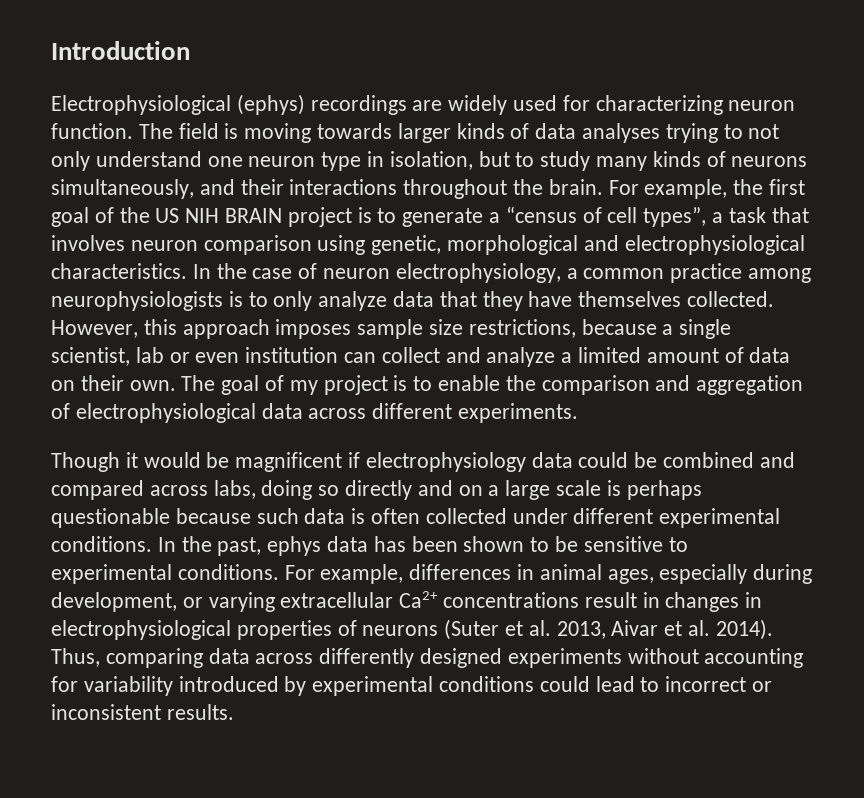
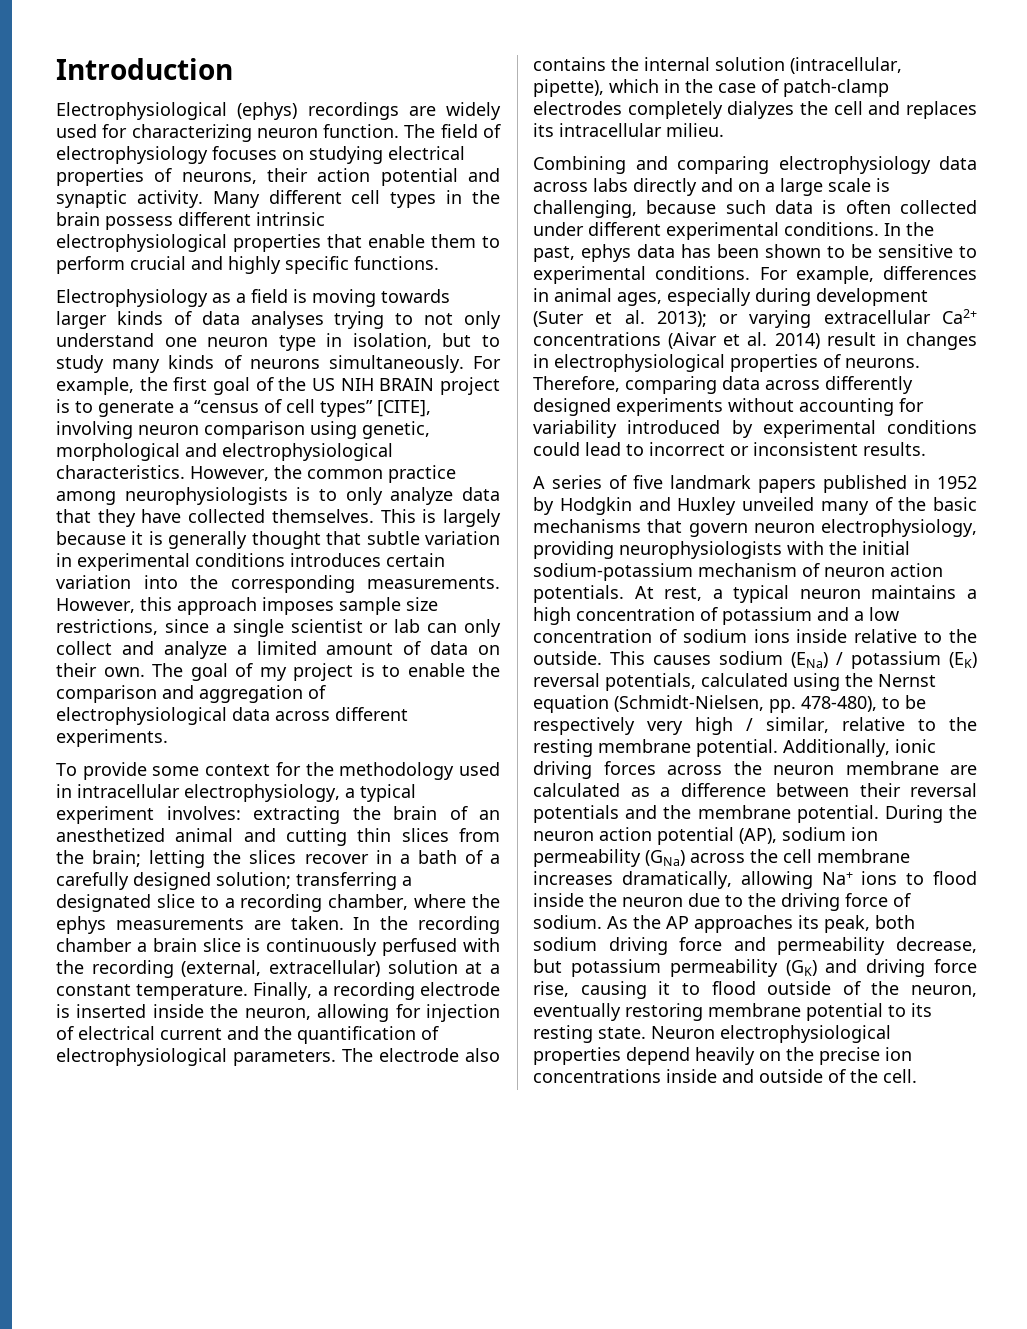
- The field is moving towards larger kinds of data analyses trying to not only understand one neuron type in isolation, but to study many kinds of neurons simultaneously, and their interactions throughout the brain.
+ The field of electrophysiology focuses on studying electrical properties of neurons, their action potential and synaptic activity. Many different cell types in the brain possess different intrinsic electrophysiological properties that enable them to perform crucial and highly specific functions.
+ Electrophysiology as a field is moving towards larger kinds of data analyses trying to not only understand one neuron type in isolation, but to study many kinds of neurons simultaneously.
- For example, the first goal of the US NIH BRAIN project is to generate a “census of cell types”, a task that involves neuron comparison using genetic, morphological and electrophysiological characteristics.
+ For example, the first goal of the US NIH BRAIN project is to generate a “census of cell types” [CITE], involving neuron comparison using genetic, morphological and electrophysiological characteristics.
- In the case of neuron electrophysiology, a common practice among neurophysiologists is to only analyze data that they have themselves collected.
+ However, the common practice among neurophysiologists is to only analyze data that they have collected themselves. This is largely because it is generally thought that subtle variation in experimental conditions introduces certain variation into the corresponding measurements.
- However, this approach imposes sample size restrictions, because a single scientist, lab or even institution can collect and analyze a limited amount of data on their own.
+ However, this approach imposes sample size restrictions, since a single scientist or lab can only collect and analyze a limited amount of data on their own.
- Though it would be magnificent if electrophysiology data could be combined and compared across labs, doing so directly and on a large scale is perhaps questionable because such data is often collected under different experimental conditions.
+ To provide some context for the methodology used in intracellular electrophysiology, a typical experiment involves: extracting the brain of an anesthetized animal and cutting thin slices from the brain; letting the slices recover in a bath of a carefully designed solution; transferring a designated slice to a recording chamber, where the ephys measurements are taken. In the recording chamber a brain slice is continuously perfused with the recording (external, extracellular) solution at a constant temperature. Finally, a recording electrode is inserted inside the neuron, allowing for injection of electrical current and the quantification of electrophysiological parameters. The electrode also contains the internal solution (intracellular, pipette), which in the case of patch-clamp electrodes completely dialyzes the cell and replaces its intracellular milieu.
+ Combining and comparing electrophysiology data across labs directly and on a large scale is challenging, because such data is often collected under different experimental conditions.
- For example, differences in animal ages, especially during development, or varying extracellular Ca2+ concentrations result in changes in electrophysiological properties of neurons (Suter et al. 2013, Aivar et al. 2014). Thus, comparing data across differently designed experiments without accounting for variability introduced by experimental conditions could lead to incorrect or inconsistent results.
+ For example, differences in animal ages, especially during development (Suter et al. 2013); or varying extracellular Ca2+ concentrations (Aivar et al. 2014) result in changes in electrophysiological properties of neurons. Therefore, comparing data across differently designed experiments without accounting for variability introduced by experimental conditions could lead to incorrect or inconsistent results.
+ A series of five landmark papers published in 1952 by Hodgkin and Huxley unveiled many of the basic mechanisms that govern neuron electrophysiology, providing neurophysiologists with the initial sodium-potassium mechanism of neuron action potentials. At rest, a typical neuron maintains a high concentration of potassium and a low concentration of sodium ions inside relative to the outside. This causes sodium (ENa) / potassium (EK) reversal potentials, calculated using the Nernst equation (Schmidt-Nielsen, pp. 478-480), to be respectively very high / similar, relative to the resting membrane potential. Additionally, ionic driving forces across the neuron membrane are calculated as a difference between their reversal potentials and the membrane potential. During the neuron action potential (AP), sodium ion permeability (GNa) across the cell membrane increases dramatically, allowing Na+ ions to flood inside the neuron due to the driving force of sodium. As the AP approaches its peak, both sodium driving force and permeability decrease, but potassium permeability (GK) and driving force rise, causing it to flood outside of the neuron, eventually restoring membrane potential to its resting state. Neuron electrophysiological properties depend heavily on the precise ion concentrations inside and outside of the cell.

